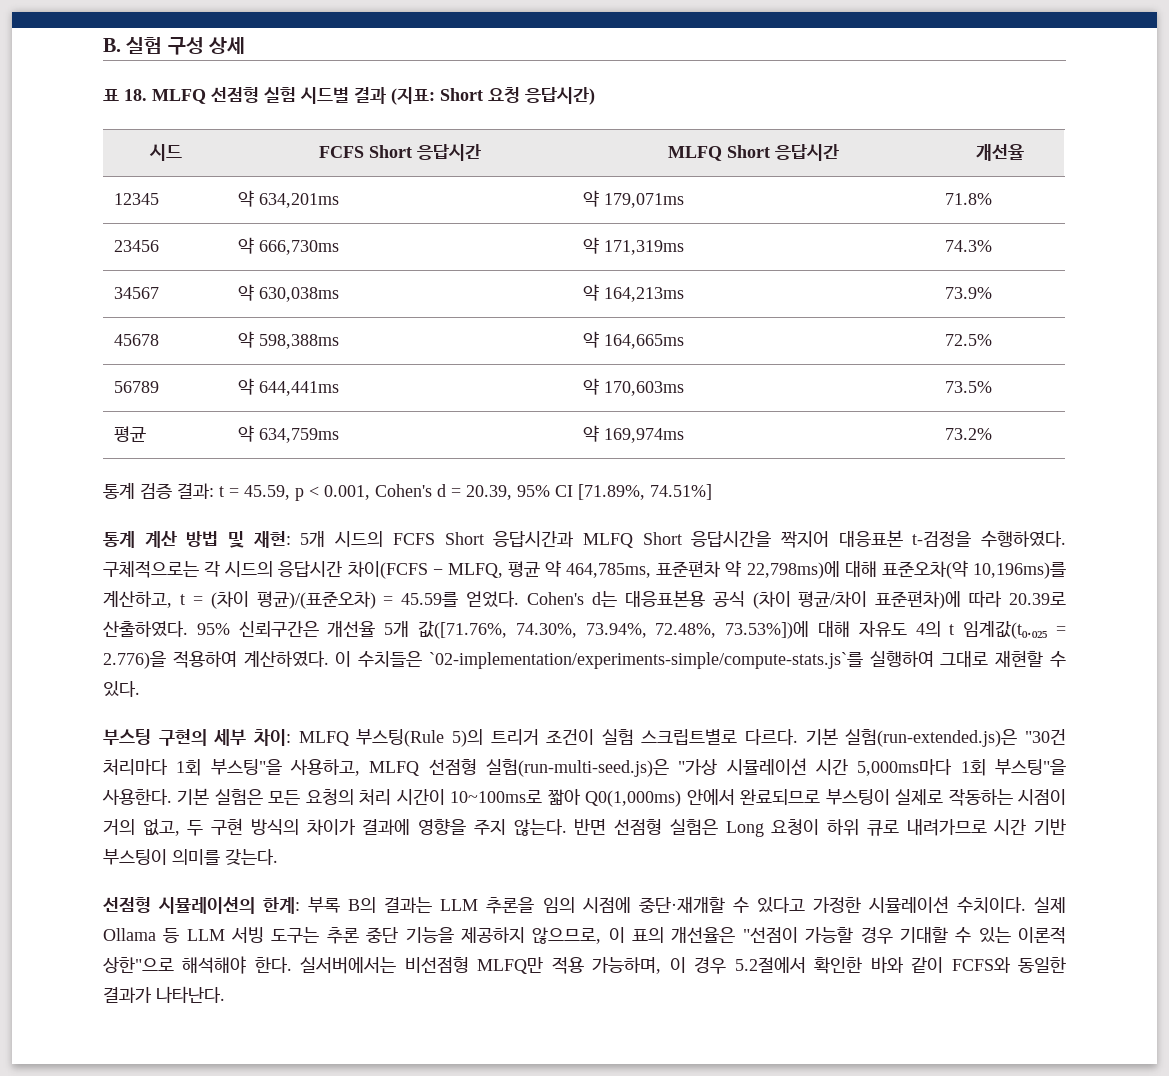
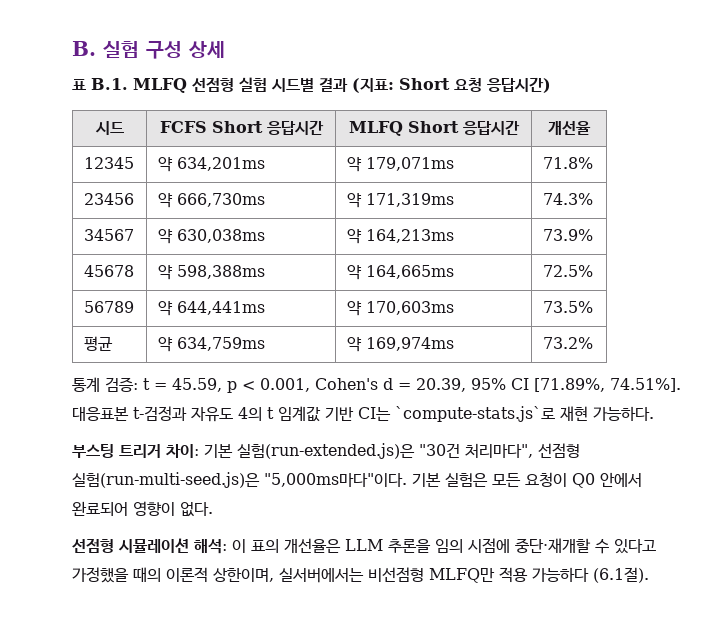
- 표 18. MLFQ 선점형 실험 시드별 결과 (지표: Short 요청 응답시간)
+ 표 B.1. MLFQ 선점형 실험 시드별 결과 (지표: Short 요청 응답시간)
- 통계 검증 결과: t = 45.59, p < 0.001, Cohen's d = 20.39, 95% CI [71.89%, 74.51%]
- 통계 계산 방법 및 재현: 5개 시드의 FCFS Short 응답시간과 MLFQ Short 응답시간을 짝지어 대응표본 t-검정을 수행하였다. 구체적으로는 각 시드의 응답시간 차이(FCFS − MLFQ, 평균 약 464,785ms, 표준편차 약 22,798ms)에 대해 표준오차(약 10,196ms)를 계산하고, t = (차이 평균)/(표준오차) = 45.59를 얻었다. Cohen's d는 대응표본용 공식 (차이 평균/차이 표준편차)에 따라 20.39로 산출하였다. 95% 신뢰구간은 개선율 5개 값([71.76%, 74.30%, 73.94%, 72.48%, 73.53%])에 대해 자유도 4의 t 임계값(t₀.₀₂₅ = 2.776)을 적용하여 계산하였다. 이 수치들은 `02-implementation/experiments-simple/compute-stats.js`를 실행하여 그대로 재현할 수 있다.
- 부스팅 구현의 세부 차이: MLFQ 부스팅(Rule 5)의 트리거 조건이 실험 스크립트별로 다르다. 기본 실험(run-extended.js)은 "30건 처리마다 1회 부스팅"을 사용하고, MLFQ 선점형 실험(run-multi-seed.js)은 "가상 시뮬레이션 시간 5,000ms마다 1회 부스팅"을 사용한다. 기본 실험은 모든 요청의 처리 시간이 10~100ms로 짧아 Q0(1,000ms) 안에서 완료되므로 부스팅이 실제로 작동하는 시점이 거의 없고, 두 구현 방식의 차이가 결과에 영향을 주지 않는다. 반면 선점형 실험은 Long 요청이 하위 큐로 내려가므로 시간 기반 부스팅이 의미를 갖는다.
- 선점형 시뮬레이션의 한계: 부록 B의 결과는 LLM 추론을 임의 시점에 중단·재개할 수 있다고 가정한 시뮬레이션 수치이다. 실제 Ollama 등 LLM 서빙 도구는 추론 중단 기능을 제공하지 않으므로, 이 표의 개선율은 "선점이 가능할 경우 기대할 수 있는 이론적 상한"으로 해석해야 한다. 실서버에서는 비선점형 MLFQ만 적용 가능하며, 이 경우 5.2절에서 확인한 바와 같이 FCFS와 동일한 결과가 나타난다.
+ 통계 검증: t = 45.59, p < 0.001, Cohen's d = 20.39, 95% CI [71.89%, 74.51%]. 대응표본 t-검정과 자유도 4의 t 임계값 기반 CI는 `compute-stats.js`로 재현 가능하다.
+ 부스팅 트리거 차이: 기본 실험(run-extended.js)은 "30건 처리마다", 선점형 실험(run-multi-seed.js)은 "5,000ms마다"이다. 기본 실험은 모든 요청이 Q0 안에서 완료되어 영향이 없다.
+ 선점형 시뮬레이션 해석: 이 표의 개선율은 LLM 추론을 임의 시점에 중단·재개할 수 있다고 가정했을 때의 이론적 상한이며, 실서버에서는 비선점형 MLFQ만 적용 가능하다 (6.1절).

